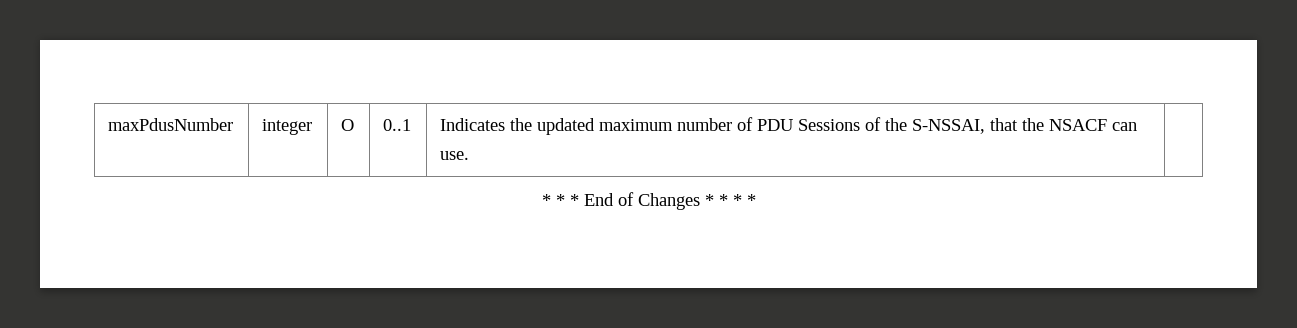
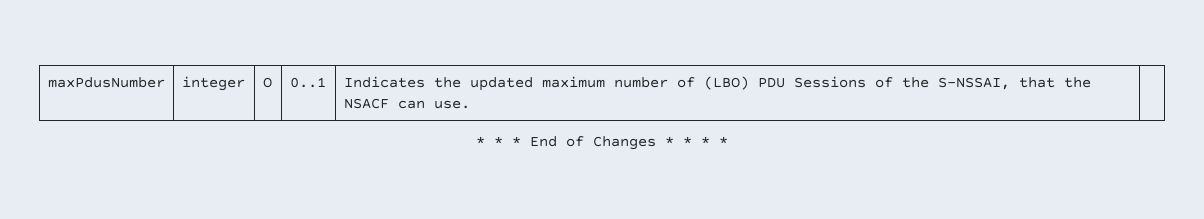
- maxPdusNumber | integer | O | 0..1 | Indicates the updated maximum number of PDU Sessions of the S-NSSAI, that the NSACF can use. |
+ maxPdusNumber | integer | O | 0..1 | Indicates the updated maximum number of (LBO) PDU Sessions of the S-NSSAI, that the NSACF can use. |

